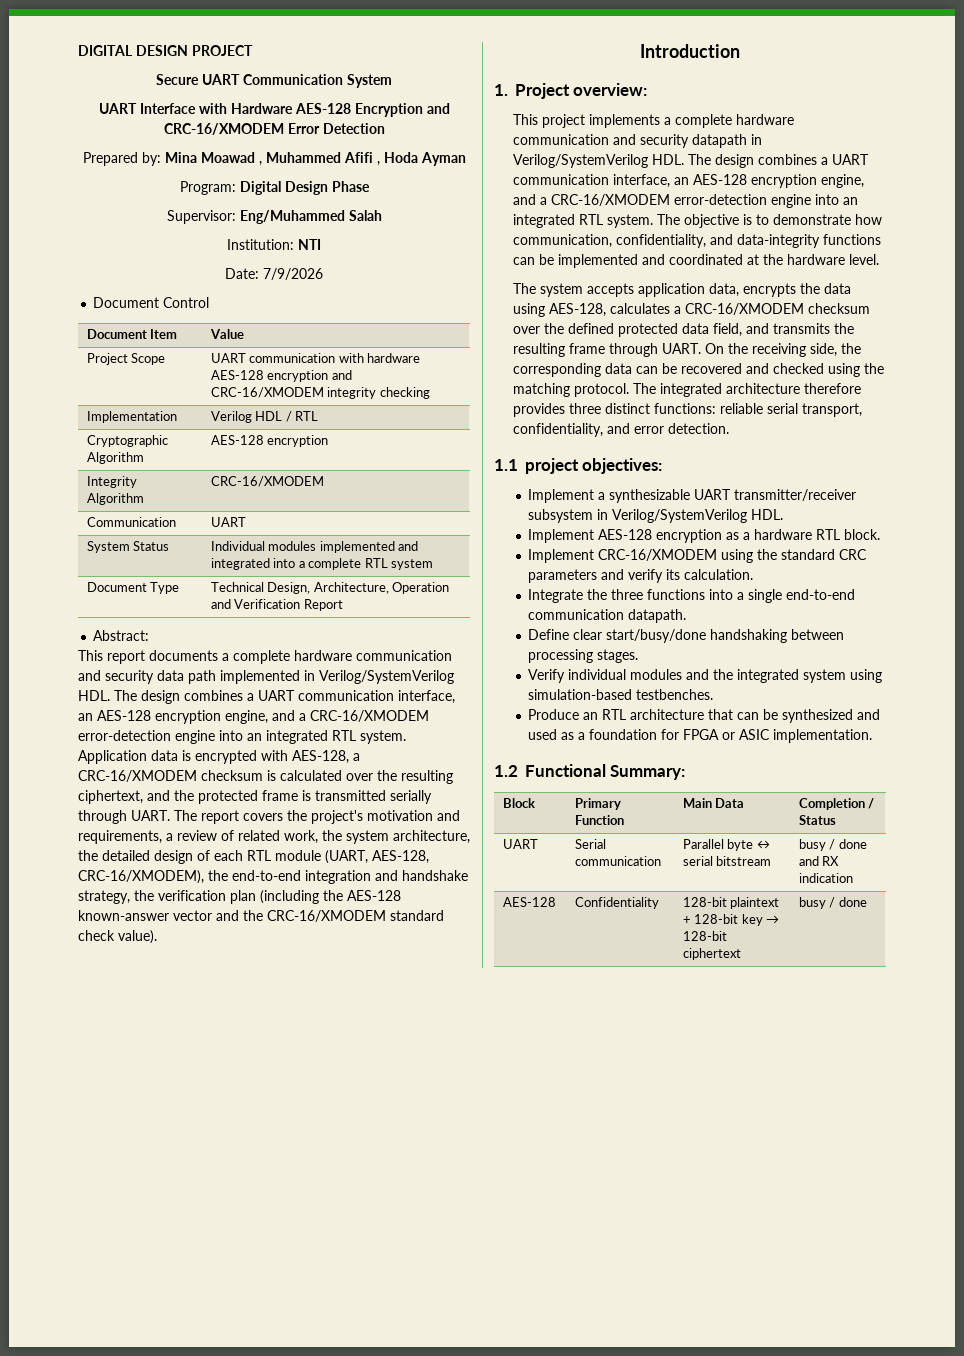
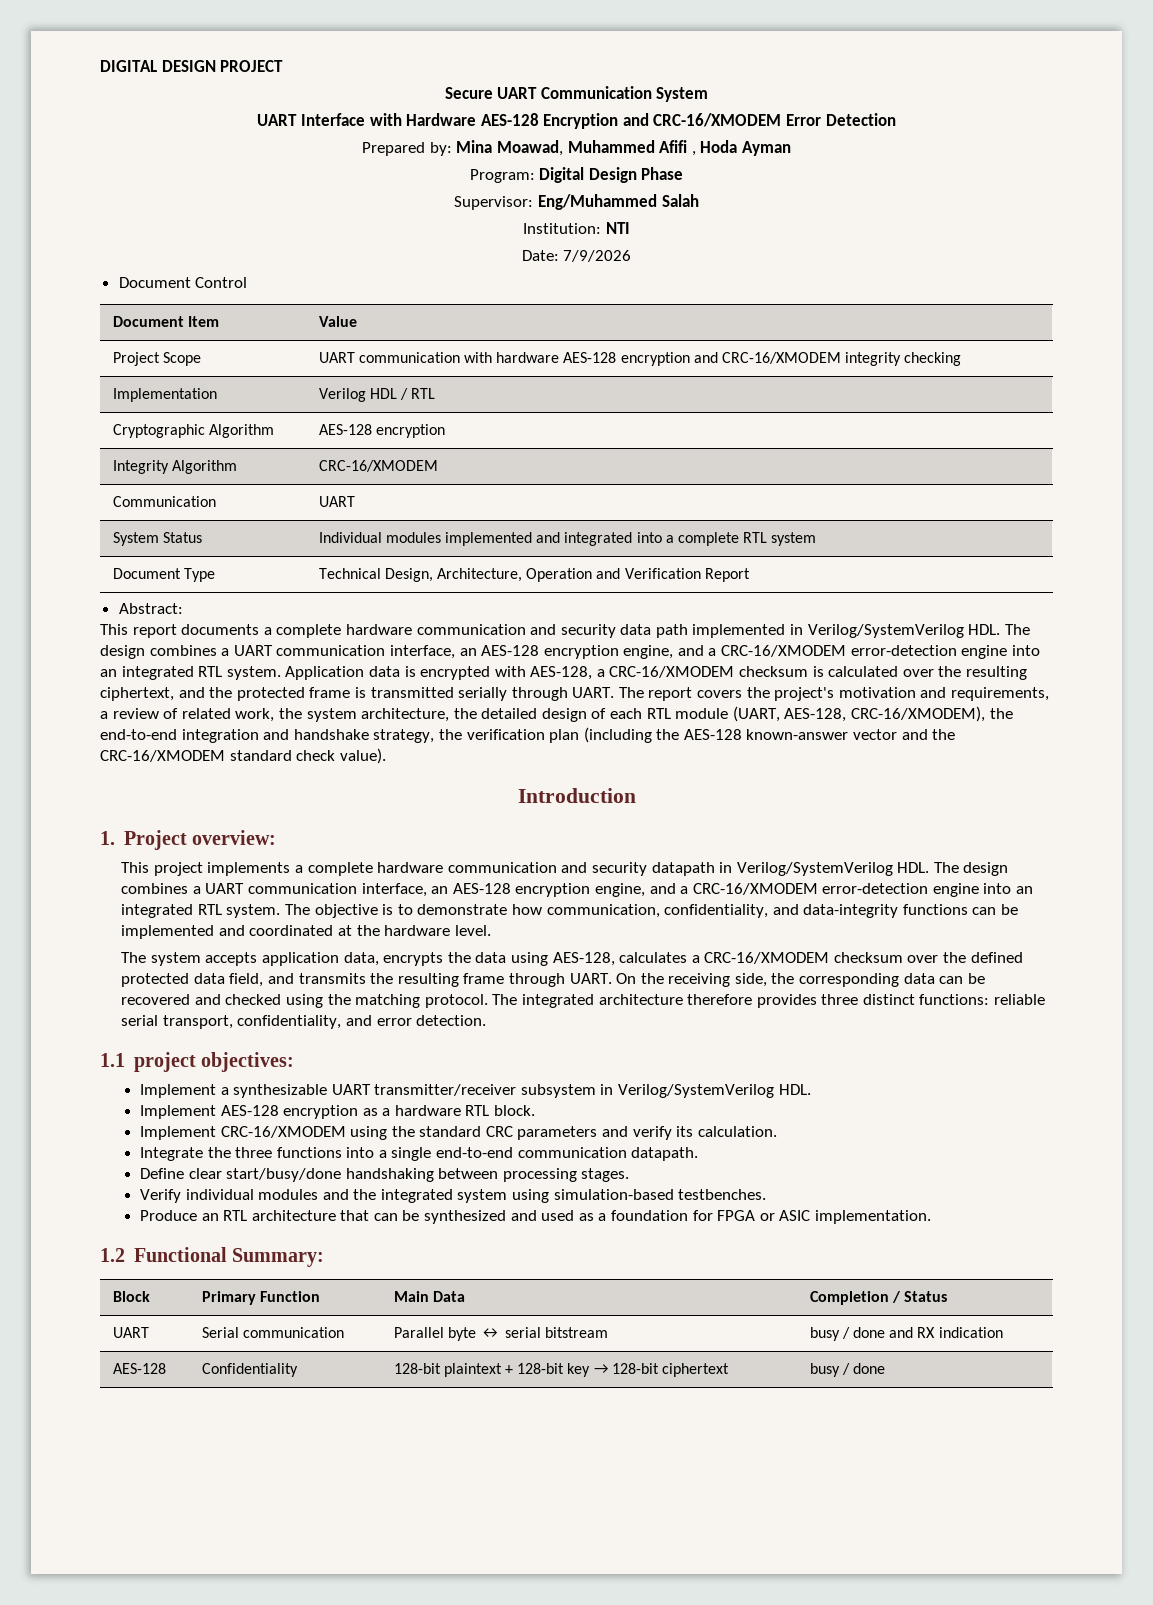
- Prepared by: Mina Moawad , Muhammed Afifi , Hoda Ayman
+ Prepared by: Mina Moawad, Muhammed Afifi , Hoda Ayman

